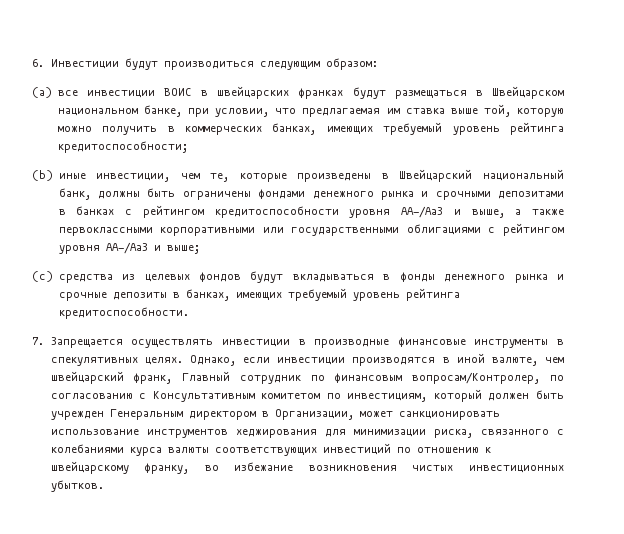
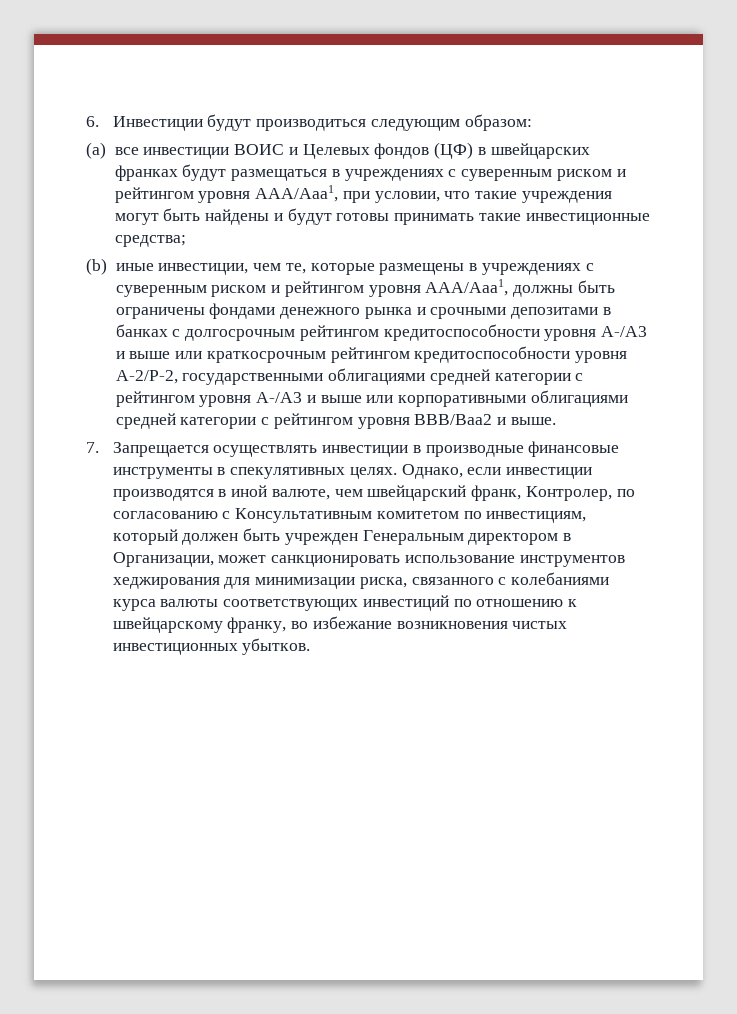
- (a) все инвестиции ВОИС в швейцарских франках будут размещаться в Швейцарском национальном банке, при условии, что предлагаемая им ставка выше той, которую можно получить в коммерческих банках, имеющих требуемый уровень рейтинга кредитоспособности;
+ (a) все инвестиции ВОИС и Целевых фондов (ЦФ) в швейцарских франках будут размещаться в учреждениях с суверенным риском и рейтингом уровня AAA/Aaa1, при условии, что такие учреждения могут быть найдены и будут готовы принимать такие инвестиционные средства;
- (b) иные инвестиции, чем те, которые произведены в Швейцарский национальный банк, должны быть ограничены фондами денежного рынка и срочными депозитами в банках с рейтингом кредитоспособности уровня AA-/Aa3 и выше, а также первоклассными корпоративными или государственными облигациями с рейтингом уровня AA-/Aa3 и выше;
- (c) средства из целевых фондов будут вкладываться в фонды денежного рынка и срочные депозиты в банках, имеющих требуемый уровень рейтинга кредитоспособности.
+ (b) иные инвестиции, чем те, которые размещены в учреждениях с суверенным риском и рейтингом уровня AAA/Aaa1, должны быть ограничены фондами денежного рынка и срочными депозитами в банках с долгосрочным рейтингом кредитоспособности уровня A-/A3 и выше или краткосрочным рейтингом кредитоспособности уровня A-2/P-2, государственными облигациями средней категории с рейтингом уровня A-/A3 и выше или корпоративными облигациями средней категории с рейтингом уровня BBB/Baa2 и выше.
- Однако, если инвестиции производятся в иной валюте, чем швейцарский франк, Главный сотрудник по финансовым вопросам/Контролер, по согласованию с Консультативным комитетом по инвестициям, который должен быть учрежден Генеральным директором в Организации, может санкционировать использование инструментов хеджирования для минимизации риска, связанного с колебаниями курса валюты соответствующих инвестиций по отношению к швейцарскому франку, во избежание возникновения чистых инвестиционных убытков.
+ Однако, если инвестиции производятся в иной валюте, чем швейцарский франк, Контролер, по согласованию с Консультативным комитетом по инвестициям, который должен быть учрежден Генеральным директором в Организации, может санкционировать использование инструментов хеджирования для минимизации риска, связанного с колебаниями курса валюты соответствующих инвестиций по отношению к швейцарскому франку, во избежание возникновения чистых инвестиционных убытков.

